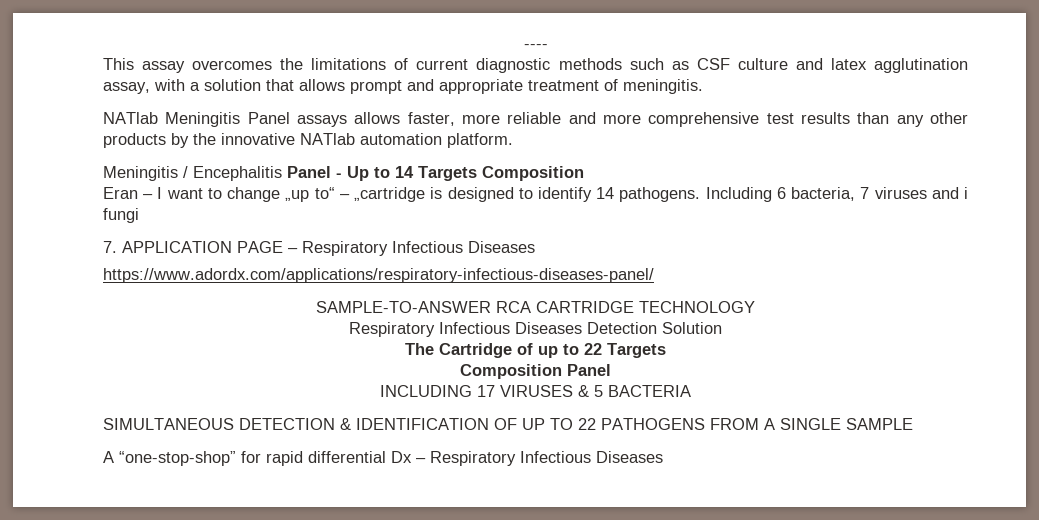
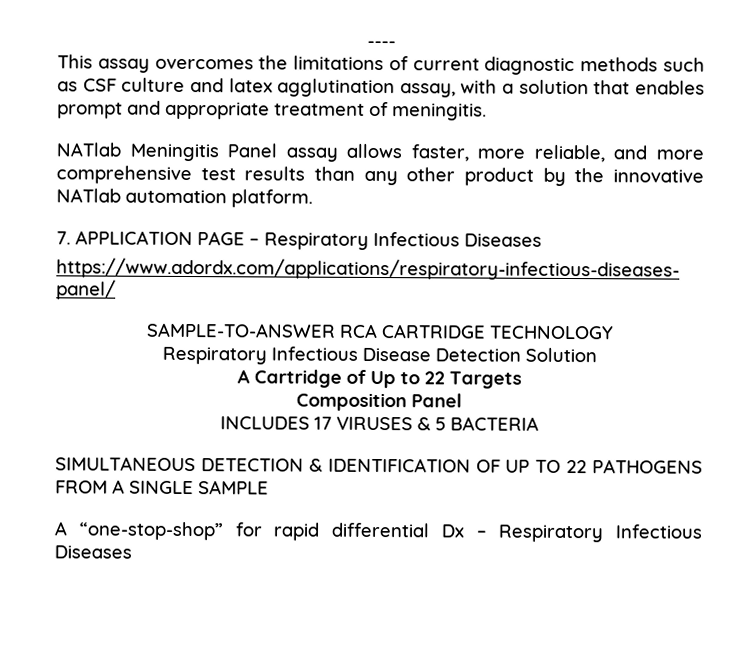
- This assay overcomes the limitations of current diagnostic methods such as CSF culture and latex agglutination assay, with a solution that allows prompt and appropriate treatment of meningitis.
+ This assay overcomes the limitations of current diagnostic methods such as CSF culture and latex agglutination assay, with a solution that enables prompt and appropriate treatment of meningitis.
- NATlab Meningitis Panel assays allows faster, more reliable and more comprehensive test results than any other products by the innovative NATlab automation platform.
+ NATlab Meningitis Panel assay allows faster, more reliable, and more comprehensive test results than any other product by the innovative NATlab automation platform.
- Meningitis / Encephalitis Panel - Up to 14 Targets Composition
- Eran – I want to change „up to“ – „cartridge is designed to identify 14 pathogens. Including 6 bacteria, 7 viruses and i fungi
- Respiratory Infectious Diseases Detection Solution
+ Respiratory Infectious Disease Detection Solution
- The Cartridge of up to 22 Targets
+ A Cartridge of Up to 22 Targets
- INCLUDING 17 VIRUSES & 5 BACTERIA
+ INCLUDES 17 VIRUSES & 5 BACTERIA

